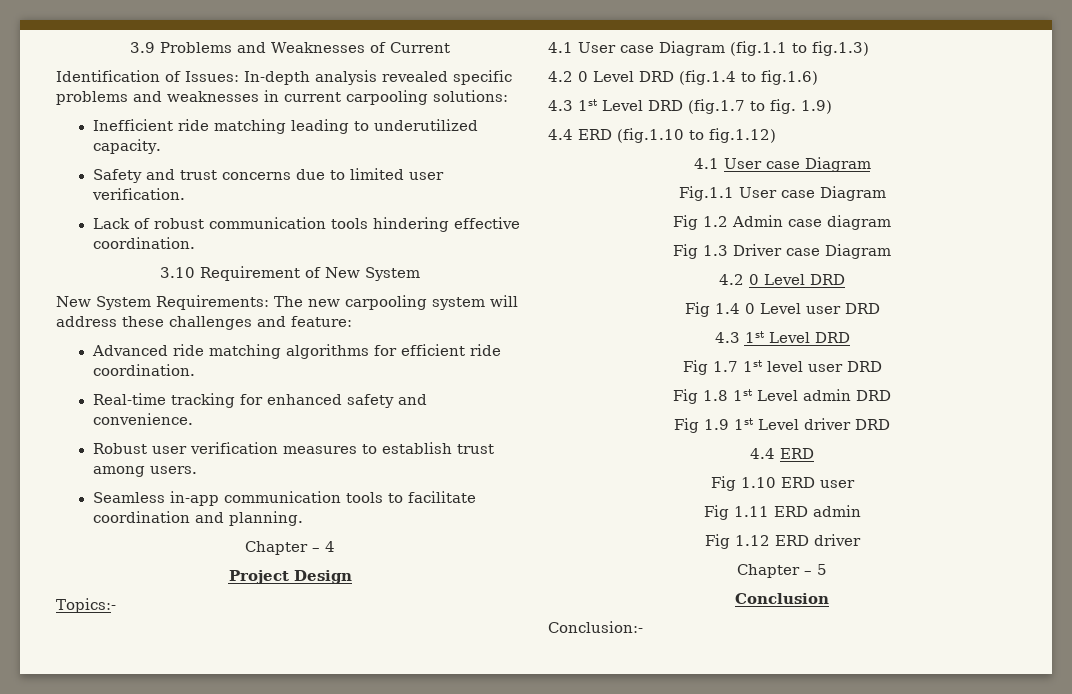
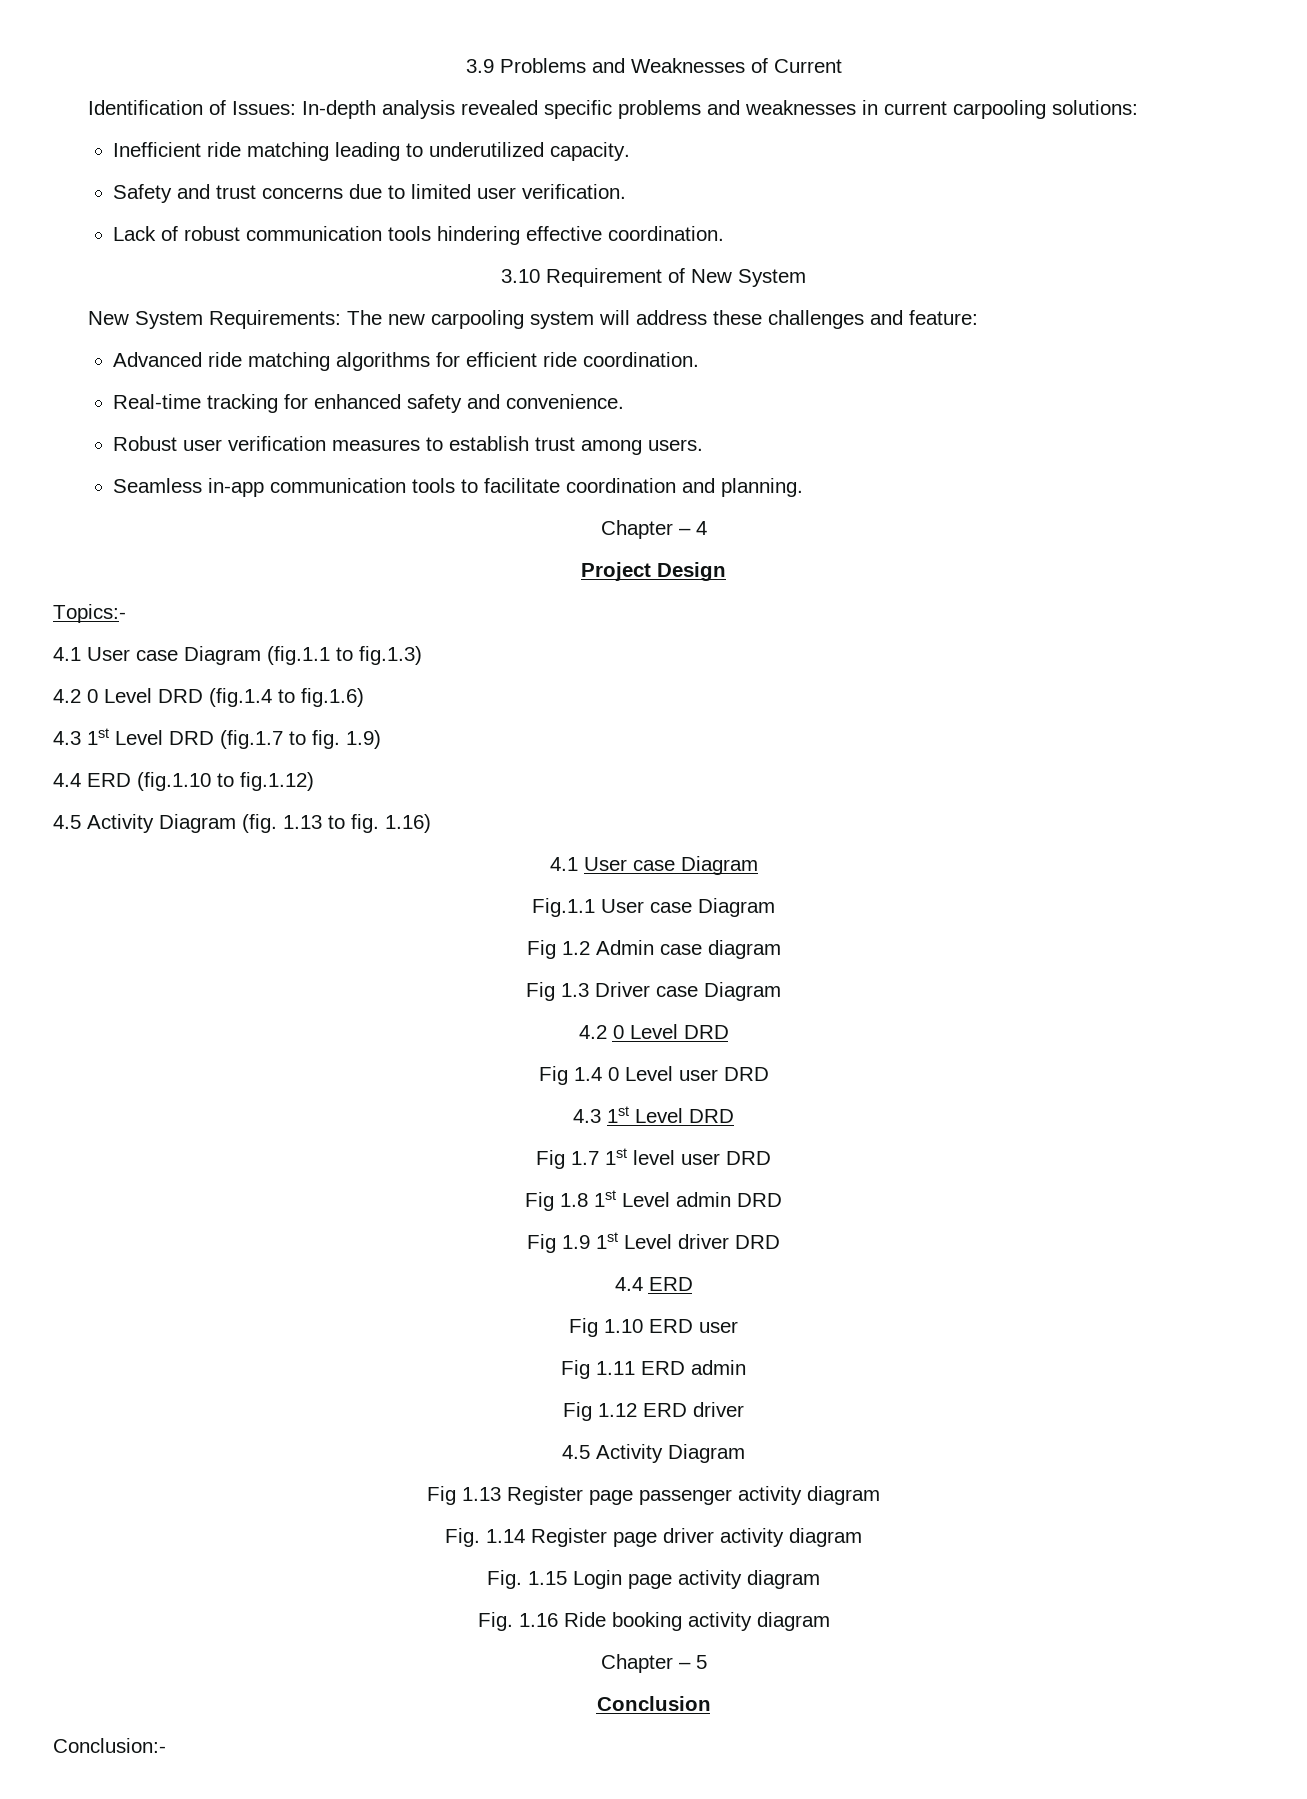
+ 4.5 Activity Diagram (fig. 1.13 to fig. 1.16)
  Fig 1.12 ERD driver
+ 4.5 Activity Diagram
+ Fig 1.13 Register page passenger activity diagram
+ Fig. 1.14 Register page driver activity diagram
+ Fig. 1.15 Login page activity diagram
+ Fig. 1.16 Ride booking activity diagram

